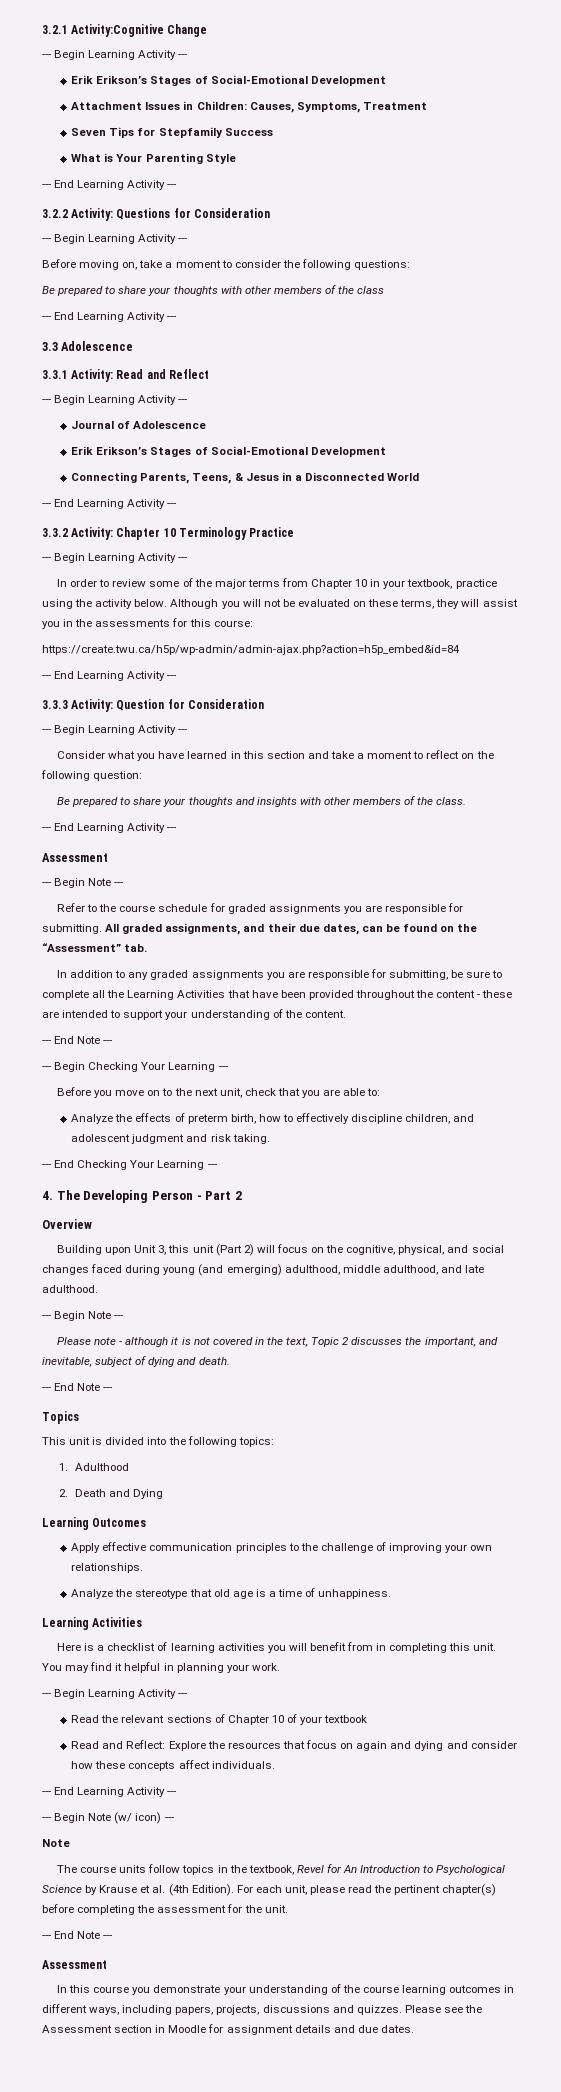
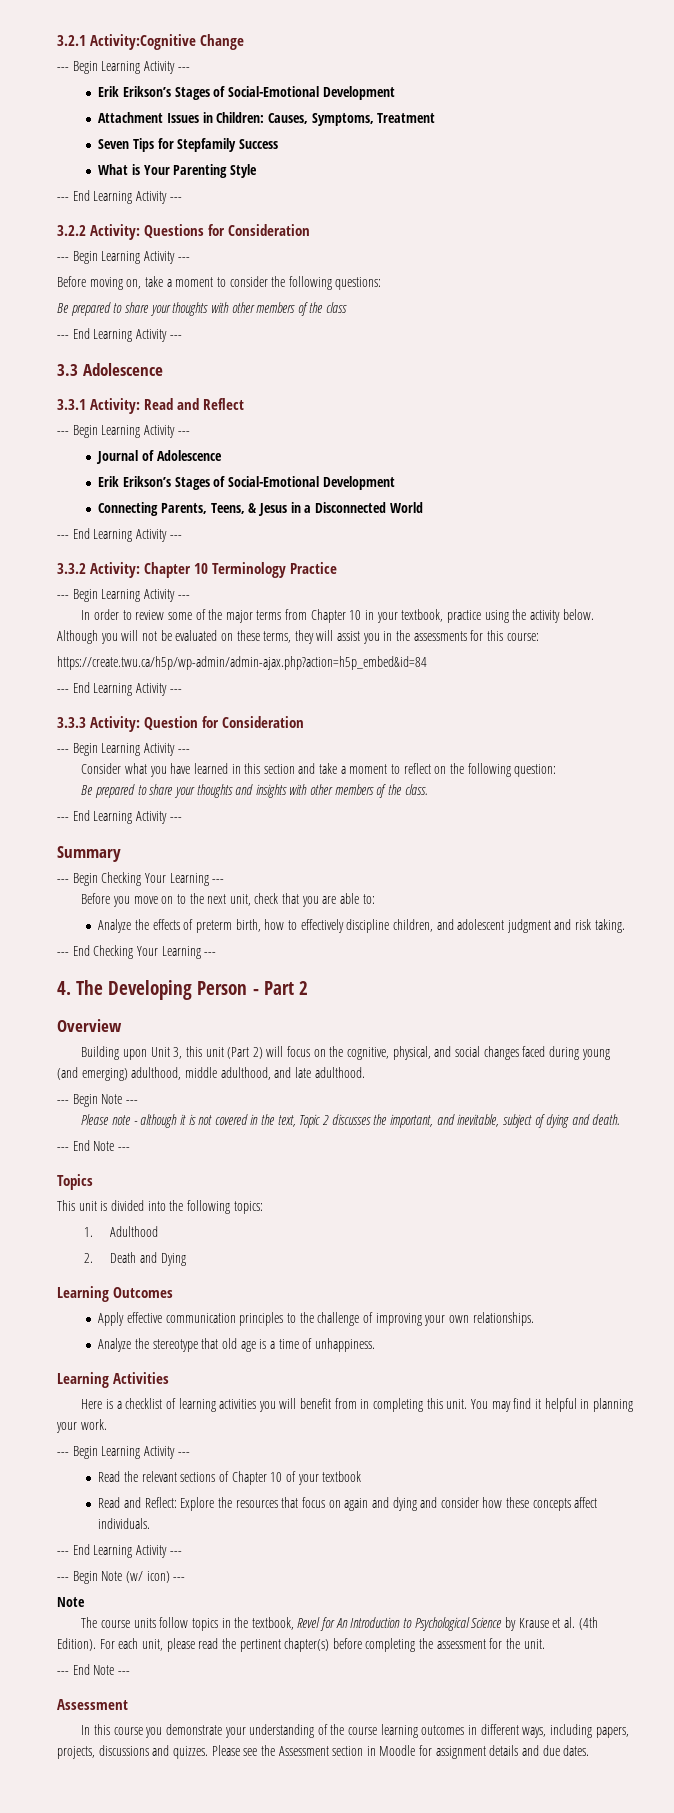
  Be prepared to share your thoughts and insights with other members of the class.
  --- End Learning Activity ---
- Assessment
- --- Begin Note ---
- Refer to the course schedule for graded assignments you are responsible for submitting. All graded assignments, and their due dates, can be found on the “Assessment” tab.
- In addition to any graded assignments you are responsible for submitting, be sure to complete all the Learning Activities that have been provided throughout the content - these are intended to support your understanding of the content.
- --- End Note ---
+ Summary

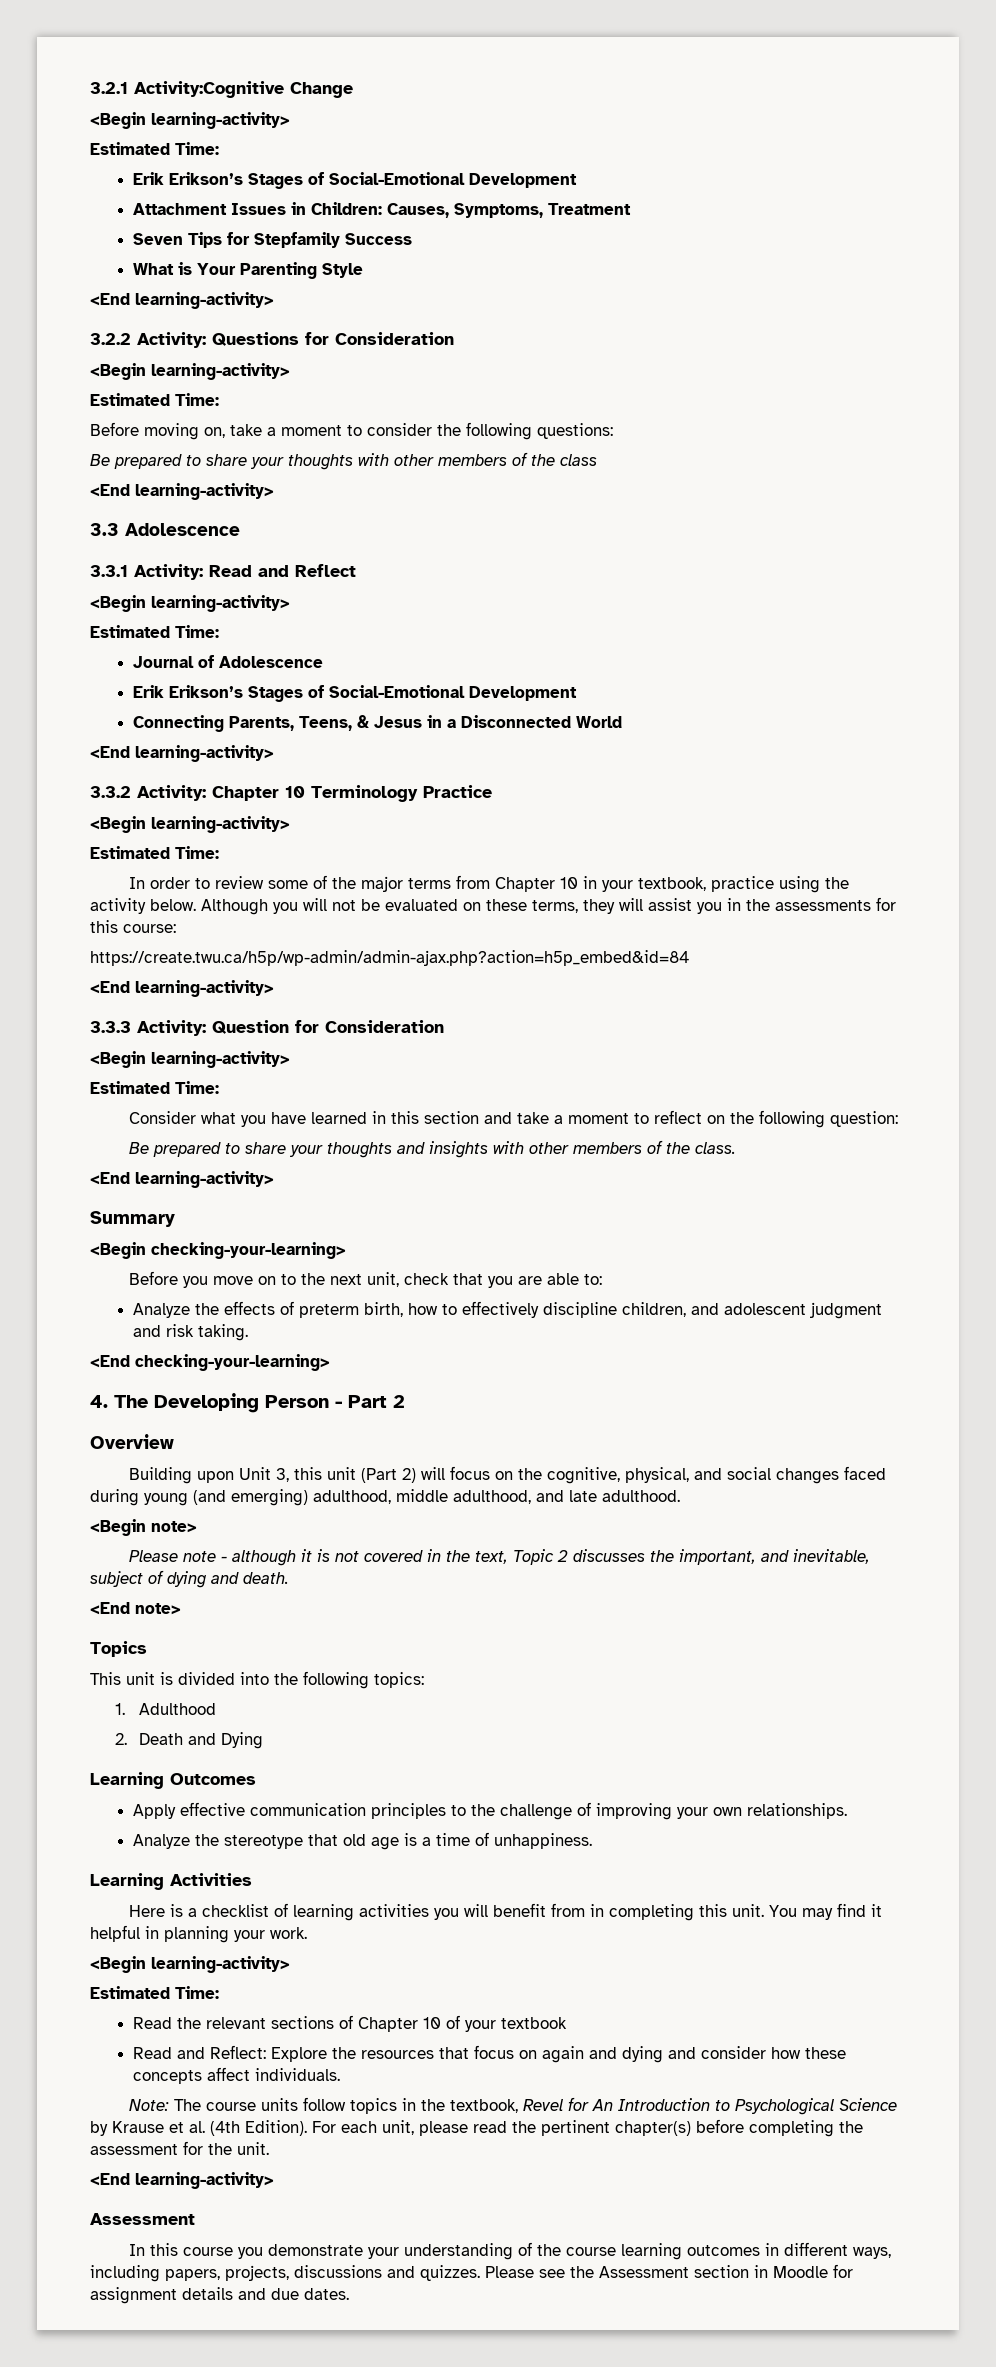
  3.2.1 Activity:Cognitive Change
- --- Begin Learning Activity ---
+ <Begin learning-activity>
+ Estimated Time:
  What is Your Parenting Style
- --- End Learning Activity ---
+ <End learning-activity>
  3.2.2 Activity: Questions for Consideration
- --- Begin Learning Activity ---
+ <Begin learning-activity>
+ Estimated Time:
  Be prepared to share your thoughts with other members of the class
- --- End Learning Activity ---
+ <End learning-activity>
  3.3.1 Activity: Read and Reflect
- --- Begin Learning Activity ---
+ <Begin learning-activity>
+ Estimated Time:
  Connecting Parents, Teens, & Jesus in a Disconnected World
- --- End Learning Activity ---
+ <End learning-activity>
  3.3.2 Activity: Chapter 10 Terminology Practice
- --- Begin Learning Activity ---
+ <Begin learning-activity>
+ Estimated Time:
  https://create.twu.ca/h5p/wp-admin/admin-ajax.php?action=h5p_embed&id=84
- --- End Learning Activity ---
+ <End learning-activity>
  3.3.3 Activity: Question for Consideration
- --- Begin Learning Activity ---
+ <Begin learning-activity>
+ Estimated Time:
  Be prepared to share your thoughts and insights with other members of the class.
- --- End Learning Activity ---
+ <End learning-activity>
  Summary
- --- Begin Checking Your Learning ---
+ <Begin checking-your-learning>
- --- End Checking Your Learning ---
+ <End checking-your-learning>
- --- Begin Note ---
+ <Begin note>
  Please note - although it is not covered in the text, Topic 2 discusses the important, and inevitable, subject of dying and death.
- --- End Note ---
+ <End note>
  You may find it helpful in planning your work.
- --- Begin Learning Activity ---
+ <Begin learning-activity>
+ Estimated Time:
  Read and Reflect: Explore the resources that focus on again and dying and consider how these concepts affect individuals.
- --- End Learning Activity ---
- --- Begin Note (w/ icon) ---
- Note
- The course units follow topics in the textbook, Revel for An Introduction to Psychological Science by Krause et al. (4th Edition).
+ Note: The course units follow topics in the textbook, Revel for An Introduction to Psychological Science by Krause et al. (4th Edition).
  For each unit, please read the pertinent chapter(s) before completing the assessment for the unit.
- --- End Note ---
+ <End learning-activity>

